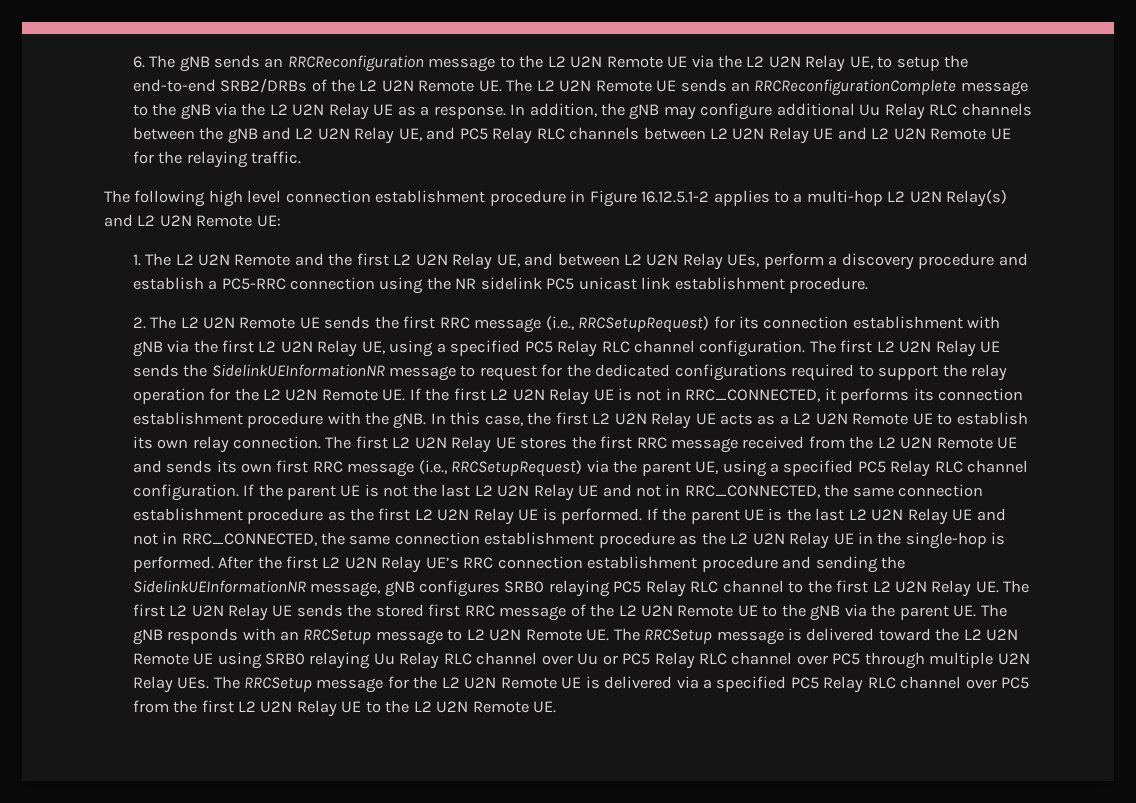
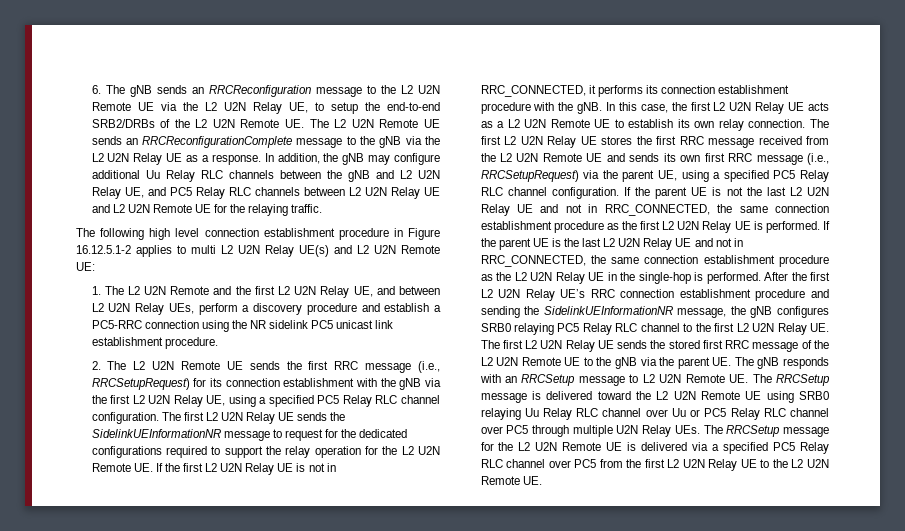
- The following high level connection establishment procedure in Figure 16.12.5.1-2 applies to a multi-hop L2 U2N Relay(s) and L2 U2N Remote UE:
+ The following high level connection establishment procedure in Figure 16.12.5.1-2 applies to multi L2 U2N Relay UE(s) and L2 U2N Remote UE:
- 2. The L2 U2N Remote UE sends the first RRC message (i.e., RRCSetupRequest) for its connection establishment with gNB via the first L2 U2N Relay UE, using a specified PC5 Relay RLC channel configuration.
+ 2. The L2 U2N Remote UE sends the first RRC message (i.e., RRCSetupRequest) for its connection establishment with the gNB via the first L2 U2N Relay UE, using a specified PC5 Relay RLC channel configuration.
- After the first L2 U2N Relay UE’s RRC connection establishment procedure and sending the SidelinkUEInformationNR message, gNB configures SRB0 relaying PC5 Relay RLC channel to the first L2 U2N Relay UE. The first L2 U2N Relay UE sends the stored first RRC message of the L2 U2N Remote UE to the gNB via the parent UE. The gNB responds with an RRCSetup message to L2 U2N Remote UE. The RRCSetup message is delivered toward the L2 U2N Remote UE using SRB0 relaying Uu Relay RLC channel over Uu or PC5 Relay RLC channel over PC5 through multiple U2N Relay UEs. The RRCSetup message for the L2 U2N Remote UE is delivered via a specified PC5 Relay RLC channel over PC5 from the first L2 U2N Relay UE to the L2 U2N Remote UE.
+ After the first L2 U2N Relay UE’s RRC connection establishment procedure and sending the SidelinkUEInformationNR message, the gNB configures SRB0 relaying PC5 Relay RLC channel to the first L2 U2N Relay UE. The first L2 U2N Relay UE sends the stored first RRC message of the L2 U2N Remote UE to the gNB via the parent UE. The gNB responds with an RRCSetup message to L2 U2N Remote UE. The RRCSetup message is delivered toward the L2 U2N Remote UE using SRB0 relaying Uu Relay RLC channel over Uu or PC5 Relay RLC channel over PC5 through multiple U2N Relay UEs. The RRCSetup message for the L2 U2N Remote UE is delivered via a specified PC5 Relay RLC channel over PC5 from the first L2 U2N Relay UE to the L2 U2N Remote UE.

